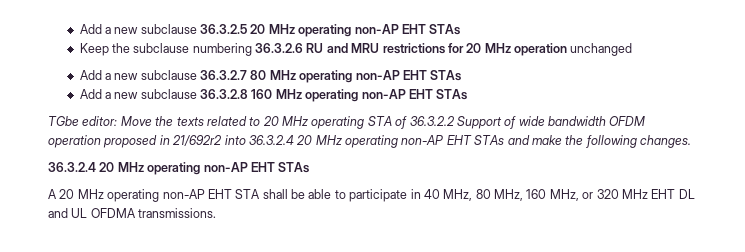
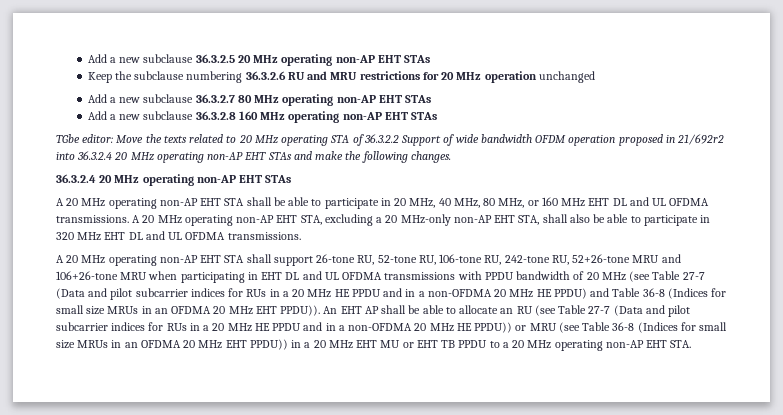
- A 20 MHz operating non-AP EHT STA shall be able to participate in 40 MHz, 80 MHz, 160 MHz, or 320 MHz EHT DL and UL OFDMA transmissions.
+ A 20 MHz operating non-AP EHT STA shall be able to participate in 20 MHz, 40 MHz, 80 MHz, or 160 MHz EHT DL and UL OFDMA transmissions. A 20 MHz operating non-AP EHT STA, excluding a 20 MHz-only non-AP EHT STA, shall also be able to participate in 320 MHz EHT DL and UL OFDMA transmissions.
+ A 20 MHz operating non-AP EHT STA shall support 26-tone RU, 52-tone RU, 106-tone RU, 242-tone RU, 52+26-tone MRU and 106+26-tone MRU when participating in EHT DL and UL OFDMA transmissions with PPDU bandwidth of 20 MHz (see Table 27-7 (Data and pilot subcarrier indices for RUs in a 20 MHz HE PPDU and in a non-OFDMA 20 MHz HE PPDU) and Table 36-8 (Indices for small size MRUs in an OFDMA 20 MHz EHT PPDU)). An EHT AP shall be able to allocate an RU (see Table 27-7 (Data and pilot subcarrier indices for RUs in a 20 MHz HE PPDU and in a non-OFDMA 20 MHz HE PPDU)) or MRU (see Table 36-8 (Indices for small size MRUs in an OFDMA 20 MHz EHT PPDU)) in a 20 MHz EHT MU or EHT TB PPDU to a 20 MHz operating non-AP EHT STA.

